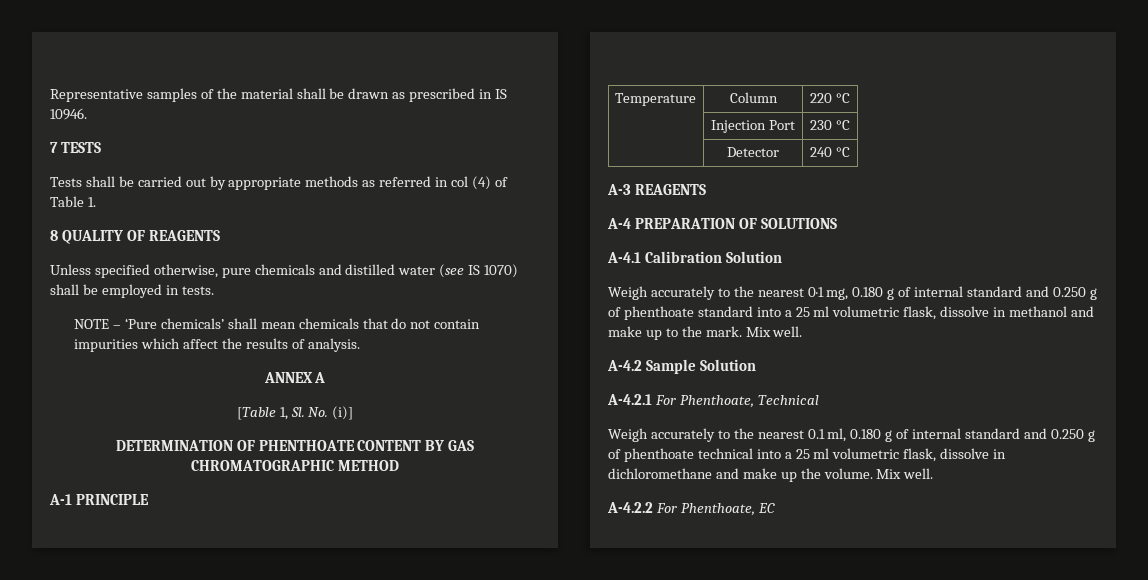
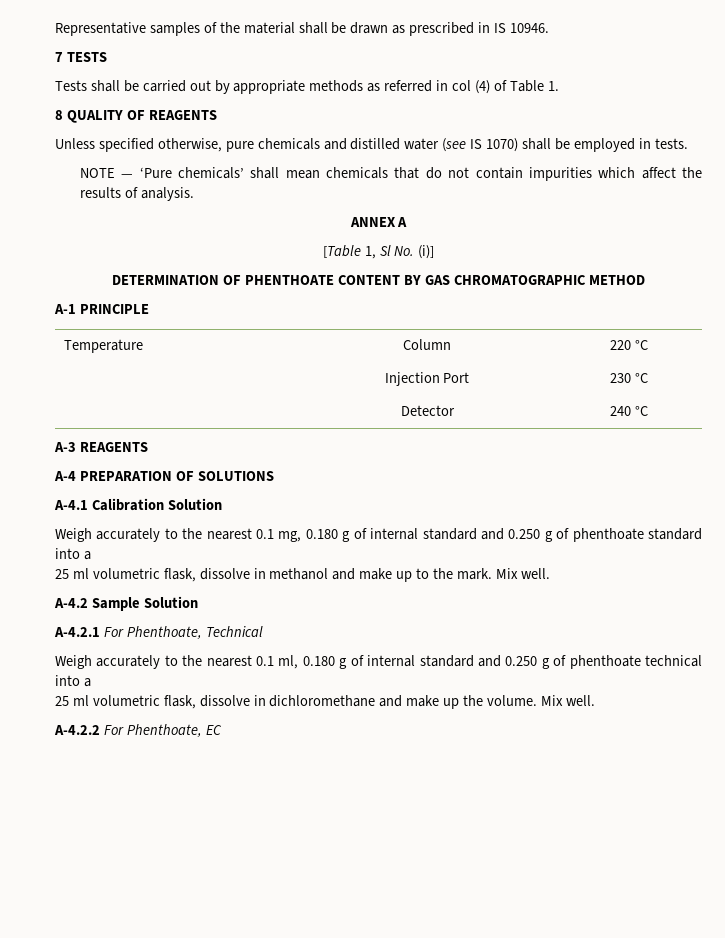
- NOTE – ‘Pure chemicals’ shall mean chemicals that do not contain impurities which affect the results of analysis.
+ NOTE — ‘Pure chemicals’ shall mean chemicals that do not contain impurities which affect the results of analysis.
- [Table 1, Sl. No. (i)]
+ [Table 1, Sl No. (i)]
- Weigh accurately to the nearest 0·1 mg, 0.180 g of internal standard and 0.250 g of phenthoate standard into a 25 ml volumetric flask, dissolve in methanol and make up to the mark.
+ Weigh accurately to the nearest 0.1 mg, 0.180 g of internal standard and 0.250 g of phenthoate standard into a
+ 25 ml volumetric flask, dissolve in methanol and make up to the mark.
- Weigh accurately to the nearest 0.1 ml, 0.180 g of internal standard and 0.250 g of phenthoate technical into a 25 ml volumetric flask, dissolve in dichloromethane and make up the volume.
+ Weigh accurately to the nearest 0.1 ml, 0.180 g of internal standard and 0.250 g of phenthoate technical into a
+ 25 ml volumetric flask, dissolve in dichloromethane and make up the volume.

